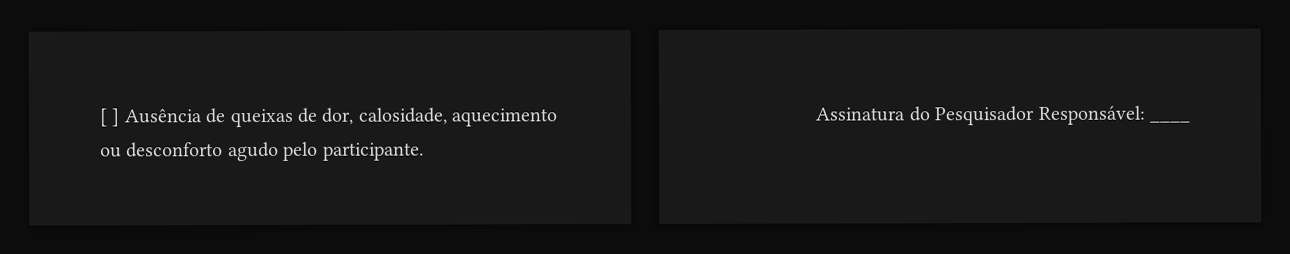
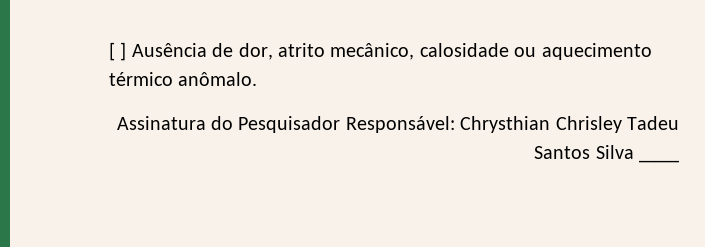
- [ ] Ausência de queixas de dor, calosidade, aquecimento ou desconforto agudo pelo participante.
+ [ ] Ausência de dor, atrito mecânico, calosidade ou aquecimento térmico anômalo.
- Assinatura do Pesquisador Responsável: ____
+ Assinatura do Pesquisador Responsável: Chrysthian Chrisley Tadeu Santos Silva ____

